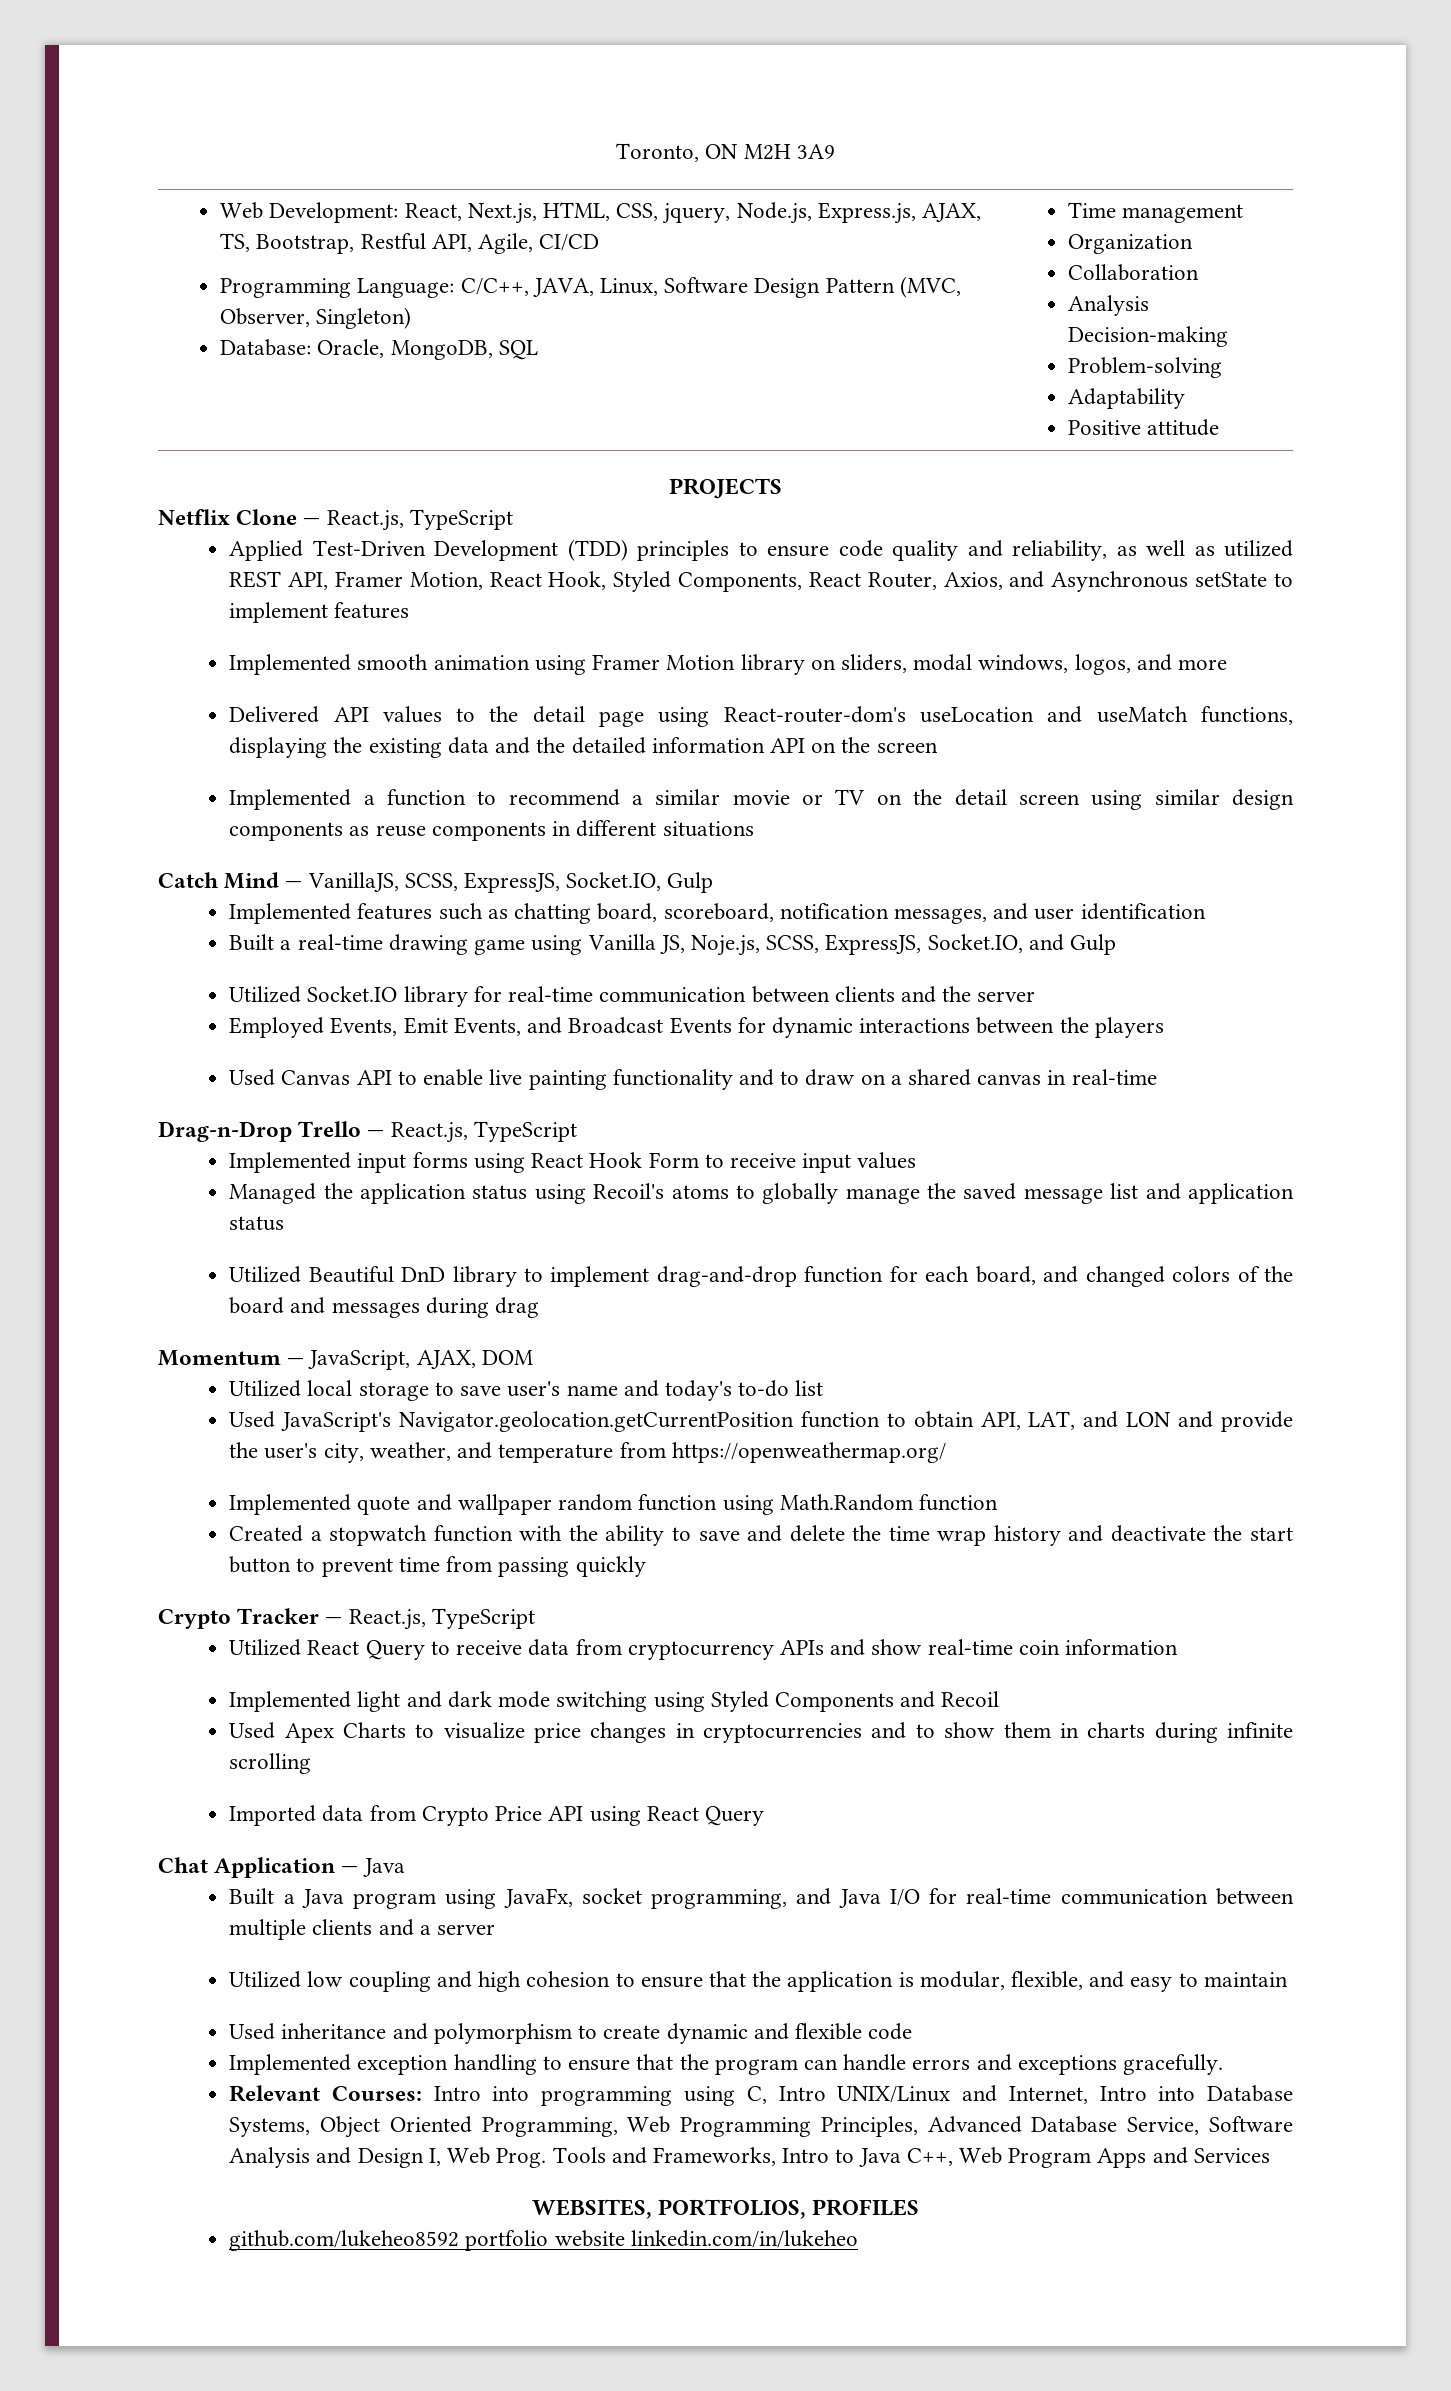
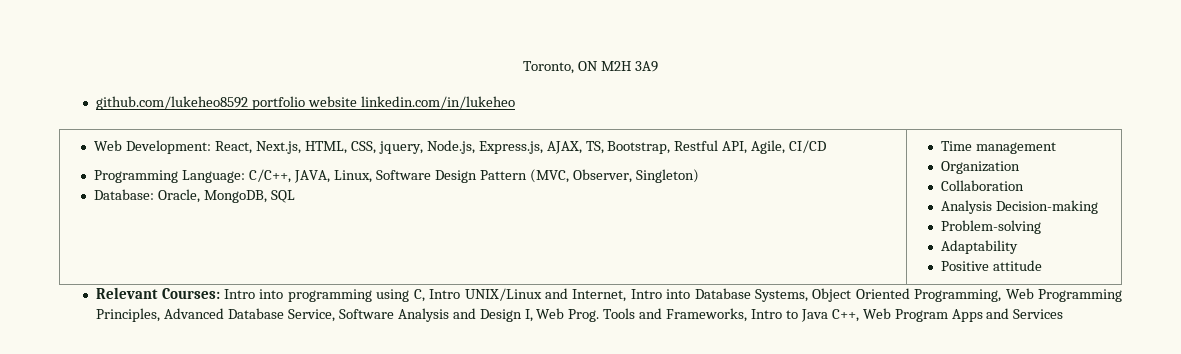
+ github.com/lukeheo8592 portfolio website linkedin.com/in/lukeheo
- PROJECTS
- Netflix Clone — React.js, TypeScript
- Applied Test-Driven Development (TDD) principles to ensure code quality and reliability, as well as utilized REST API, Framer Motion, React Hook, Styled Components, React Router, Axios, and Asynchronous setState to implement features
- Implemented smooth animation using Framer Motion library on sliders, modal windows, logos, and more
- Delivered API values to the detail page using React-router-dom's useLocation and useMatch functions, displaying the existing data and the detailed information API on the screen
- Implemented a function to recommend a similar movie or TV on the detail screen using similar design components as reuse components in different situations
- Catch Mind — VanillaJS, SCSS, ExpressJS, Socket.IO, Gulp
- Implemented features such as chatting board, scoreboard, notification messages, and user identification
- Built a real-time drawing game using Vanilla JS, Noje.js, SCSS, ExpressJS, Socket.IO, and Gulp
- Utilized Socket.IO library for real-time communication between clients and the server
- Employed Events, Emit Events, and Broadcast Events for dynamic interactions between the players
- Used Canvas API to enable live painting functionality and to draw on a shared canvas in real-time
- Drag-n-Drop Trello — React.js, TypeScript
- Implemented input forms using React Hook Form to receive input values
- Managed the application status using Recoil's atoms to globally manage the saved message list and application status
- Utilized Beautiful DnD library to implement drag-and-drop function for each board, and changed colors of the board and messages during drag
- Momentum — JavaScript, AJAX, DOM
- Utilized local storage to save user's name and today's to-do list
- Used JavaScript's Navigator.geolocation.getCurrentPosition function to obtain API, LAT, and LON and provide the user's city, weather, and temperature from https://openweathermap.org/
- Implemented quote and wallpaper random function using Math.Random function
- Created a stopwatch function with the ability to save and delete the time wrap history and deactivate the start button to prevent time from passing quickly
- Crypto Tracker — React.js, TypeScript
- Utilized React Query to receive data from cryptocurrency APIs and show real-time coin information
- Implemented light and dark mode switching using Styled Components and Recoil
- Used Apex Charts to visualize price changes in cryptocurrencies and to show them in charts during infinite scrolling
- Imported data from Crypto Price API using React Query
- Chat Application — Java
- Built a Java program using JavaFx, socket programming, and Java I/O for real-time communication between multiple clients and a server
- Utilized low coupling and high cohesion to ensure that the application is modular, flexible, and easy to maintain
- Used inheritance and polymorphism to create dynamic and flexible code
- Implemented exception handling to ensure that the program can handle errors and exceptions gracefully.
- WEBSITES, PORTFOLIOS, PROFILES
- github.com/lukeheo8592 portfolio website linkedin.com/in/lukeheo

